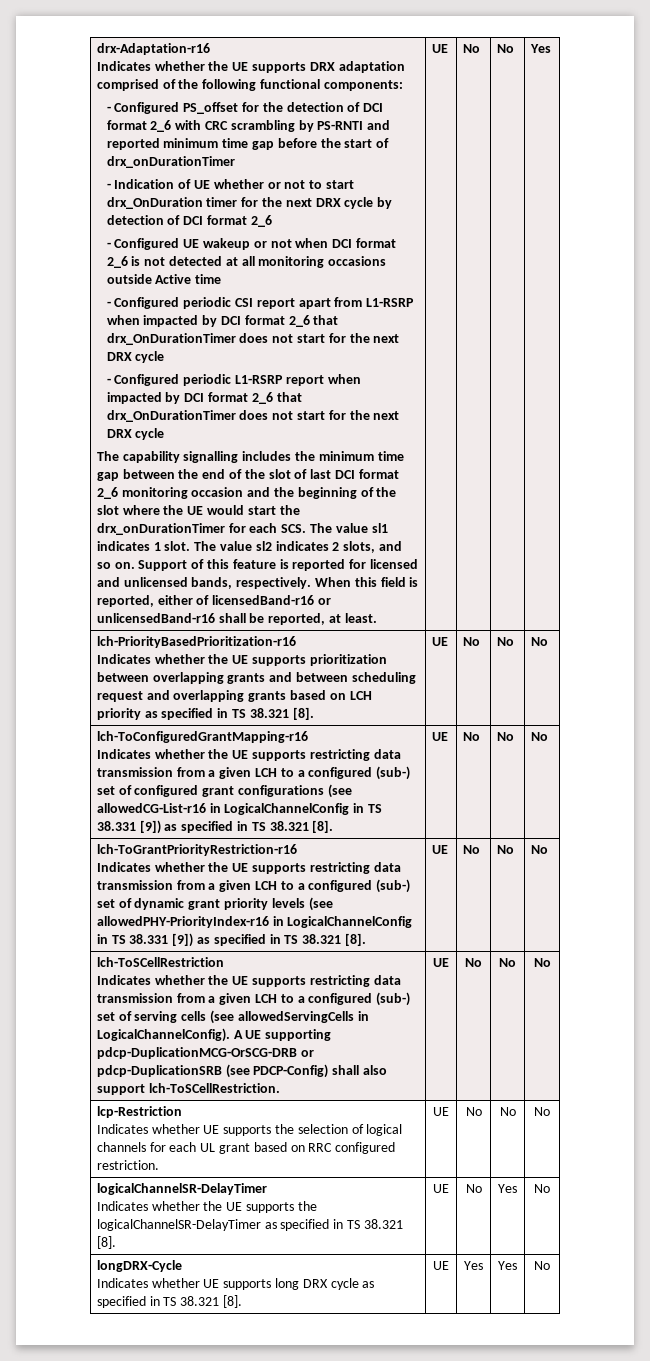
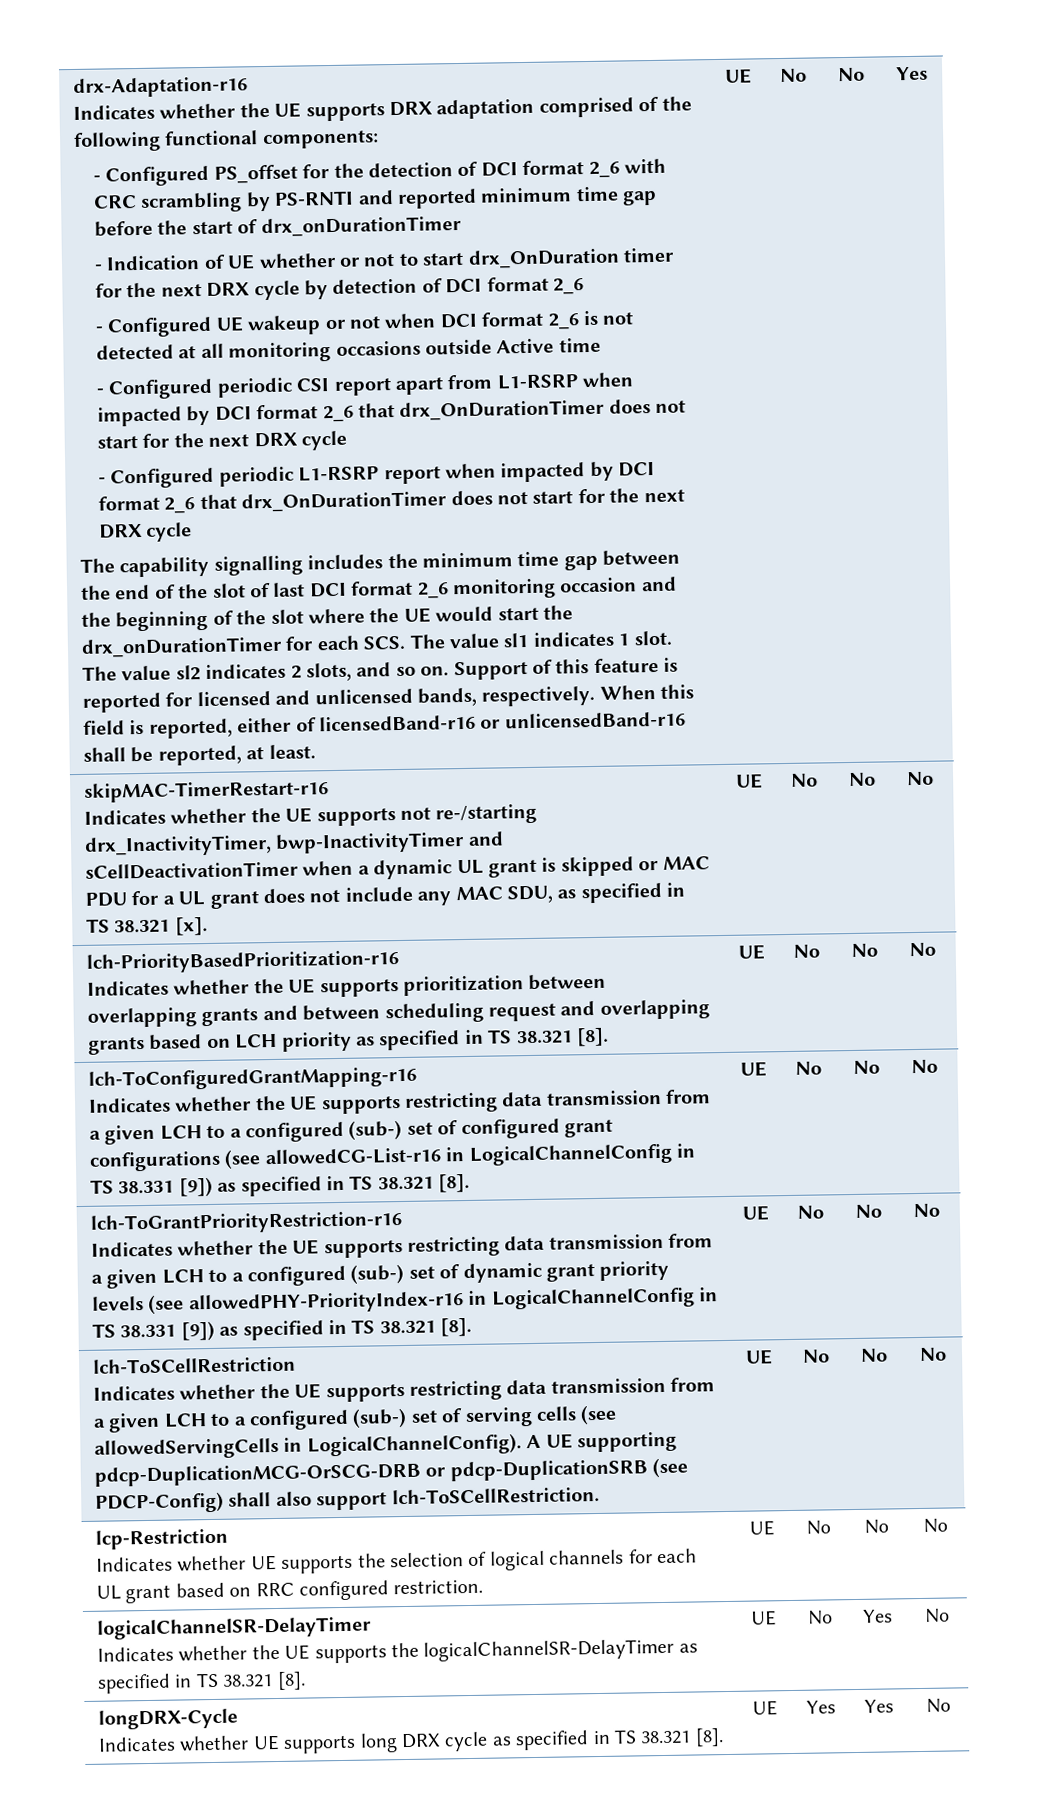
+ skipMAC-TimerRestart-r16
+ Indicates whether the UE supports not re-/starting drx_InactivityTimer, bwp-InactivityTimer and sCellDeactivationTimer when a dynamic UL grant is skipped or MAC PDU for a UL grant does not include any MAC SDU, as specified in TS 38.321 [x]. | UE | No | No | No

